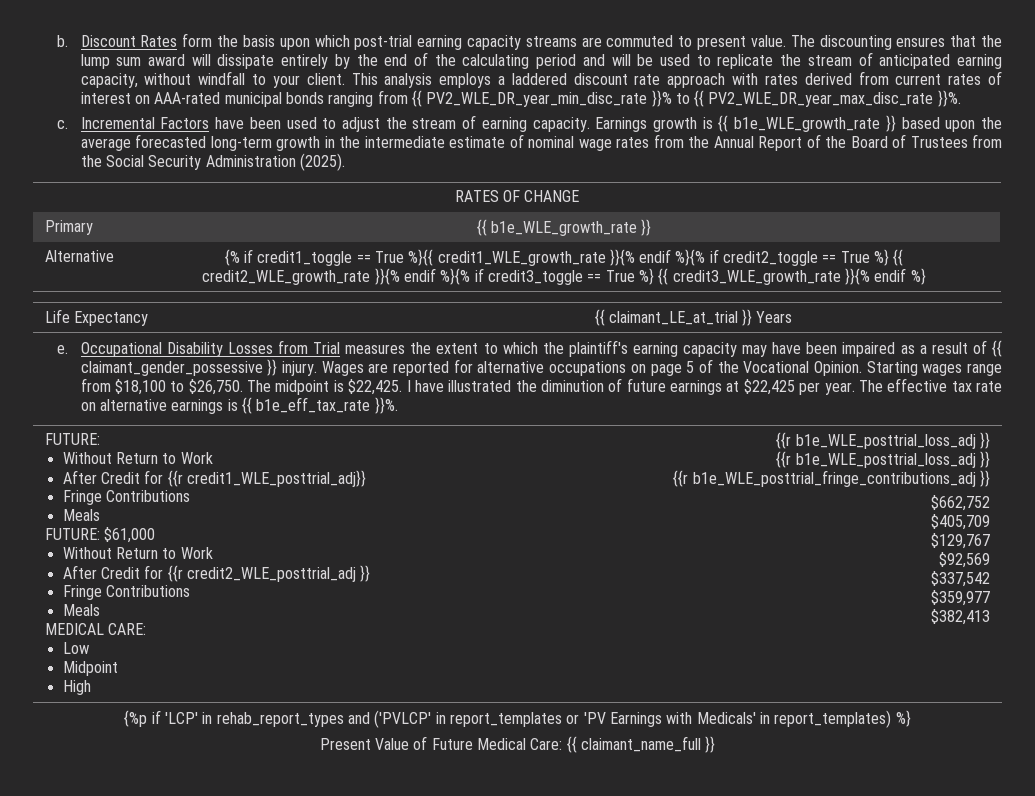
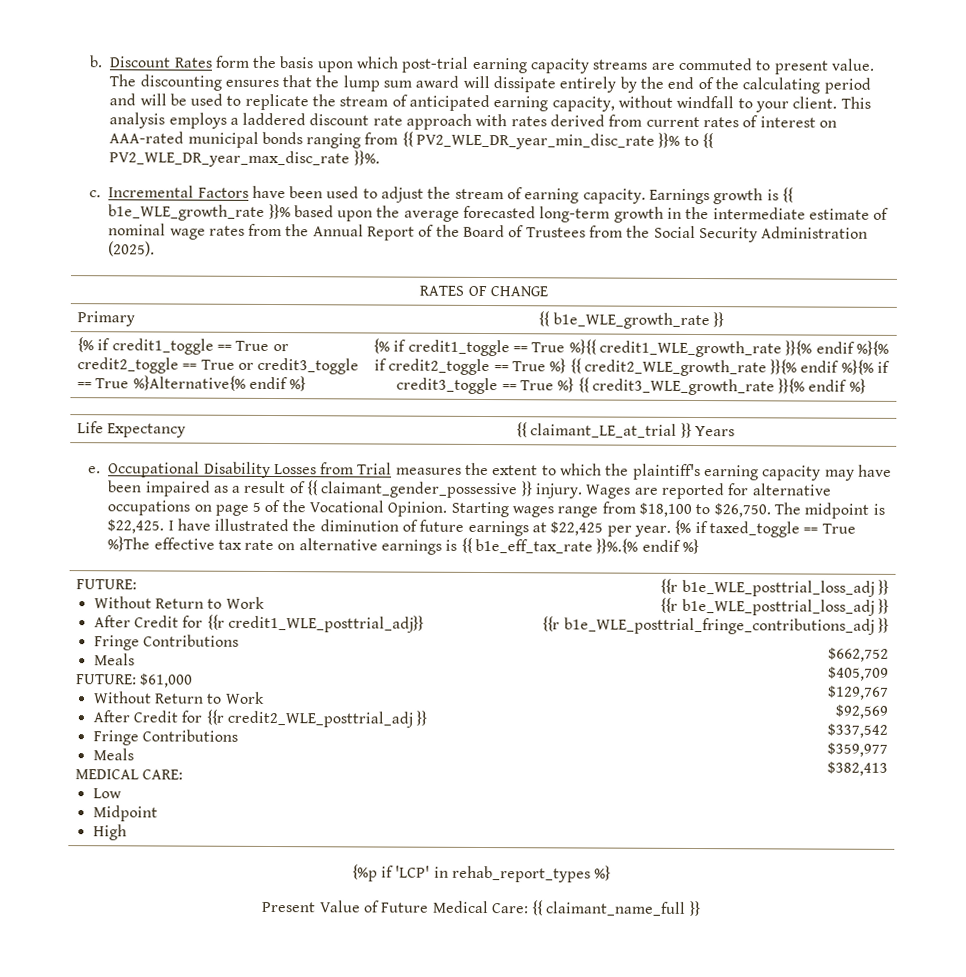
- Earnings growth is {{ b1e_WLE_growth_rate }} based upon the average forecasted long-term growth in the intermediate estimate of nominal wage rates from the Annual Report of the Board of Trustees from the Social Security Administration (2025).
+ Earnings growth is {{ b1e_WLE_growth_rate }}% based upon the average forecasted long-term growth in the intermediate estimate of nominal wage rates from the Annual Report of the Board of Trustees from the Social Security Administration (2025).
- Alternative
+ {% if credit1_toggle == True or credit2_toggle == True or credit3_toggle == True %}Alternative{% endif %}
- The effective tax rate on alternative earnings is {{ b1e_eff_tax_rate }}%.
+ {% if taxed_toggle == True %}The effective tax rate on alternative earnings is {{ b1e_eff_tax_rate }}%.{% endif %}
- {%p if 'LCP' in rehab_report_types and ('PVLCP' in report_templates or 'PV Earnings with Medicals' in report_templates) %}
+ {%p if 'LCP' in rehab_report_types %}

